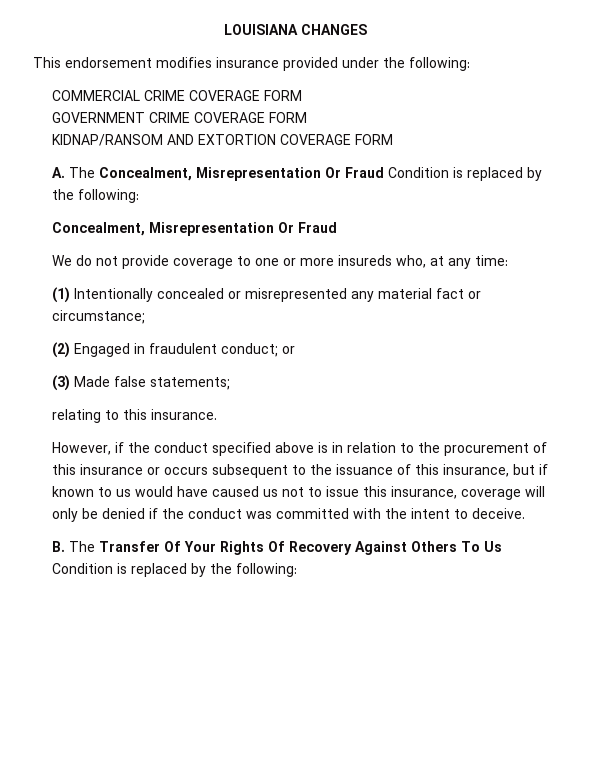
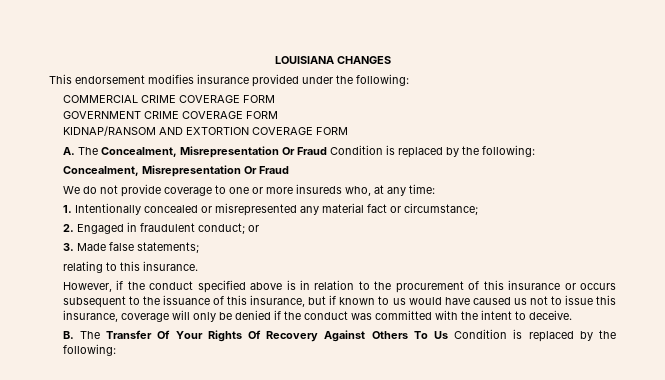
- (1) Intentionally concealed or misrepresented any material fact or circumstance;
+ 1. Intentionally concealed or misrepresented any material fact or circumstance;
- (2) Engaged in fraudulent conduct; or
+ 2. Engaged in fraudulent conduct; or
- (3) Made false statements;
+ 3. Made false statements;

